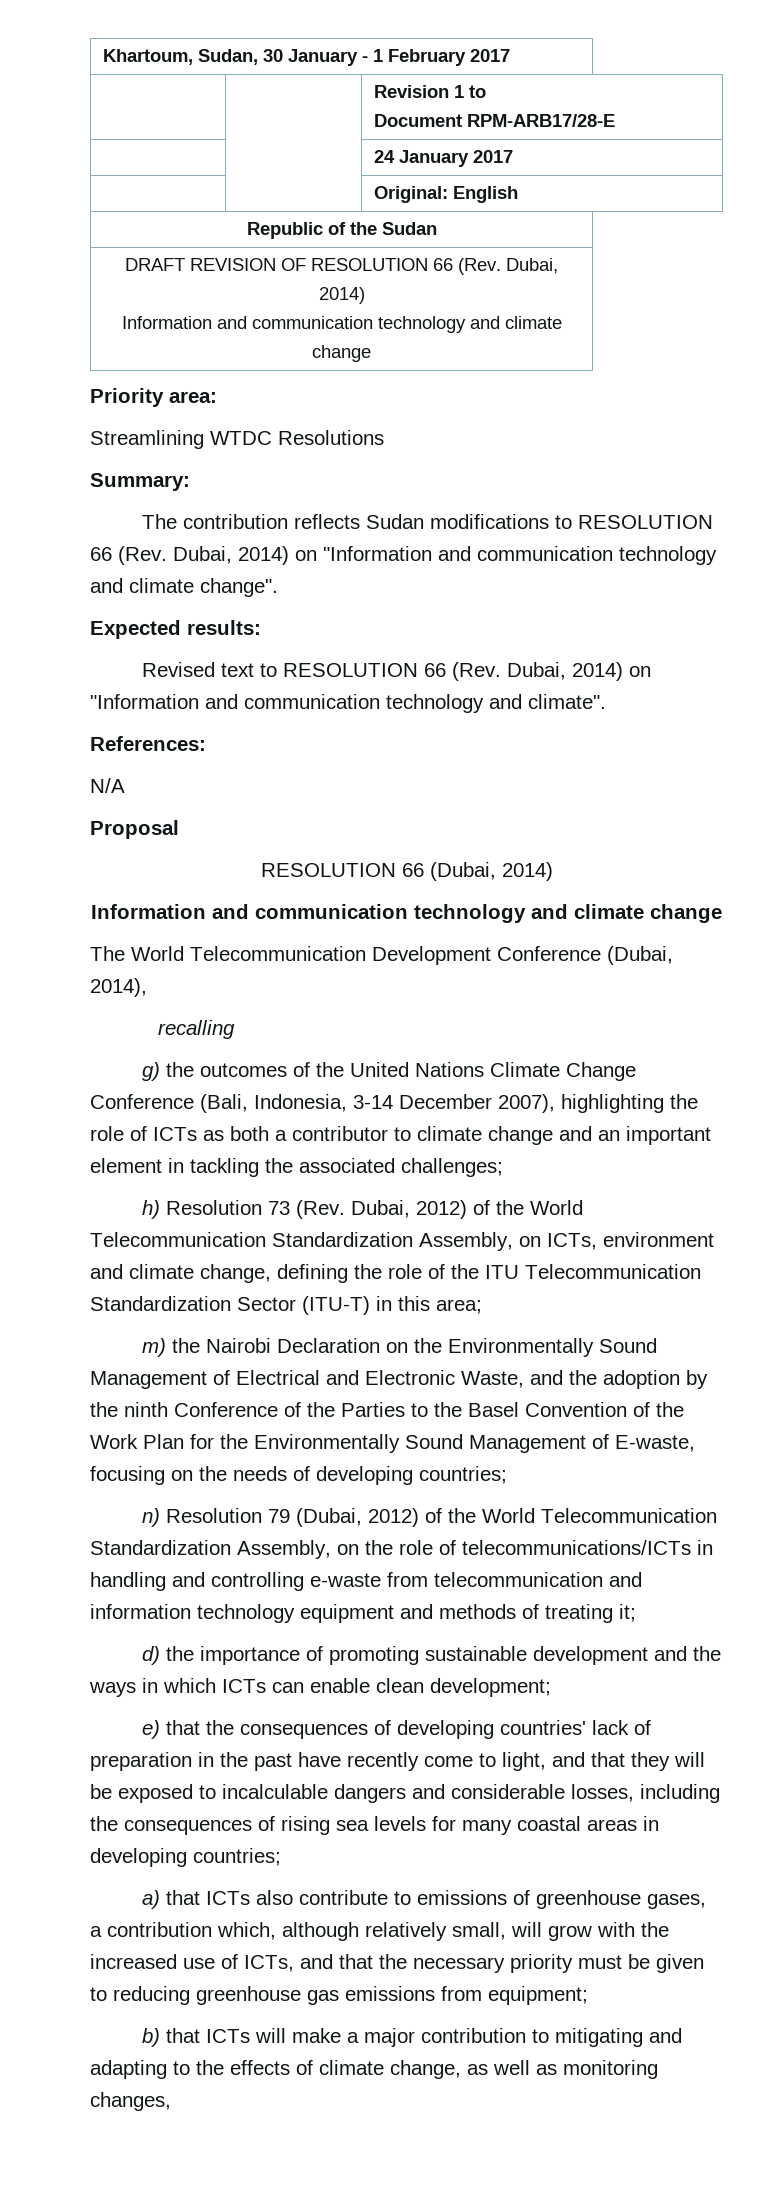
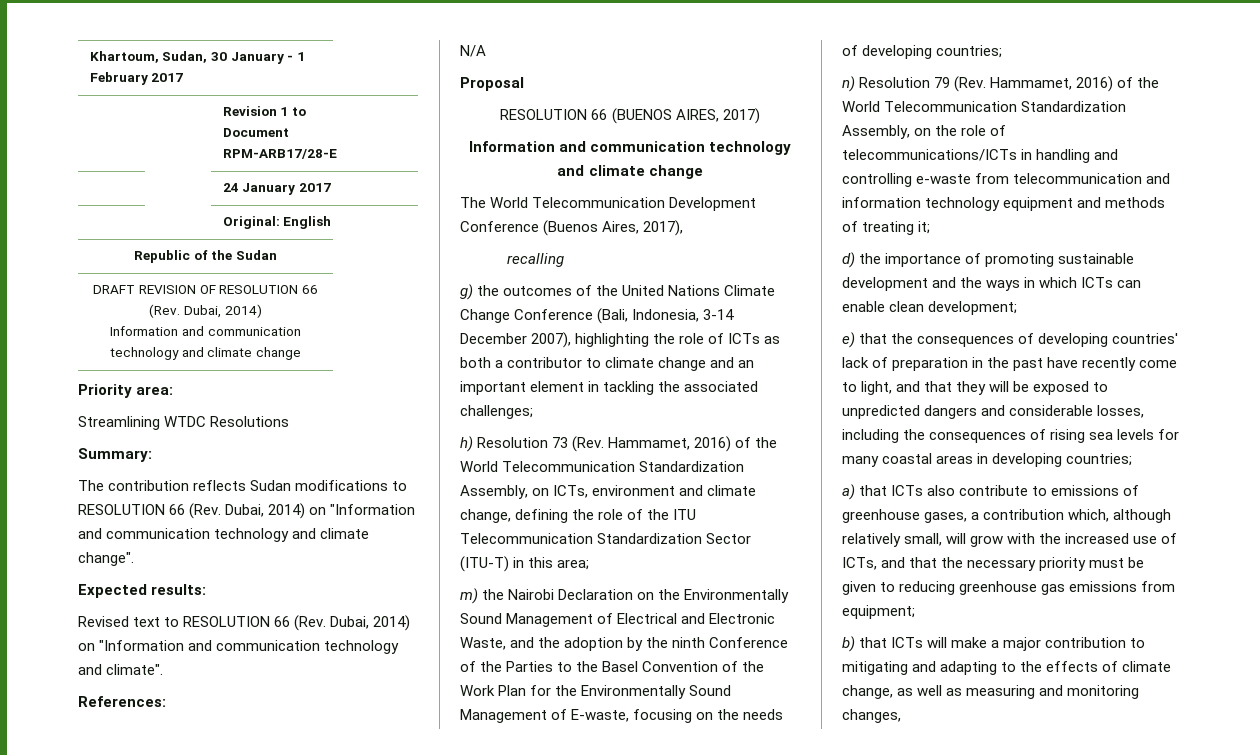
- RESOLUTION 66 (Dubai, 2014)
+ RESOLUTION 66 (BUENOS AIRES, 2017)
- The World Telecommunication Development Conference (Dubai, 2014),
+ The World Telecommunication Development Conference (Buenos Aires, 2017),
- h) Resolution 73 (Rev. Dubai, 2012) of the World Telecommunication Standardization Assembly, on ICTs, environment and climate change, defining the role of the ITU Telecommunication Standardization Sector (ITU-T) in this area;
+ h) Resolution 73 (Rev. Hammamet, 2016) of the World Telecommunication Standardization Assembly, on ICTs, environment and climate change, defining the role of the ITU Telecommunication Standardization Sector (ITU-T) in this area;
- n) Resolution 79 (Dubai, 2012) of the World Telecommunication Standardization Assembly, on the role of telecommunications/ICTs in handling and controlling e-waste from telecommunication and information technology equipment and methods of treating it;
+ n) Resolution 79 (Rev. Hammamet, 2016) of the World Telecommunication Standardization Assembly, on the role of telecommunications/ICTs in handling and controlling e-waste from telecommunication and information technology equipment and methods of treating it;
- e) that the consequences of developing countries' lack of preparation in the past have recently come to light, and that they will be exposed to incalculable dangers and considerable losses, including the consequences of rising sea levels for many coastal areas in developing countries;
+ e) that the consequences of developing countries' lack of preparation in the past have recently come to light, and that they will be exposed to unpredicted dangers and considerable losses, including the consequences of rising sea levels for many coastal areas in developing countries;
- b) that ICTs will make a major contribution to mitigating and adapting to the effects of climate change, as well as monitoring changes,
+ b) that ICTs will make a major contribution to mitigating and adapting to the effects of climate change, as well as measuring and monitoring changes,

